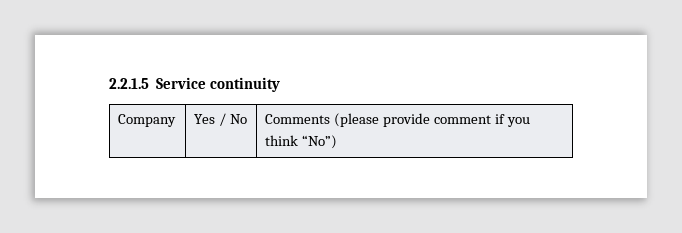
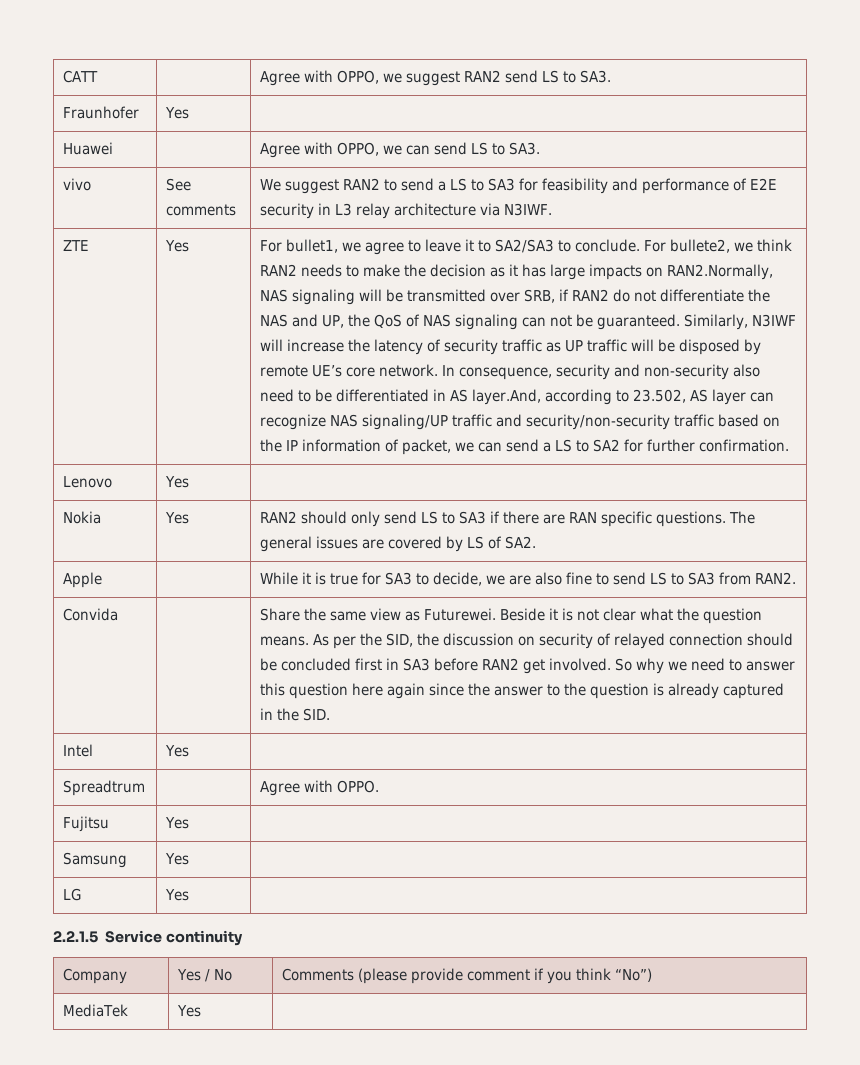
+ CATT | | Agree with OPPO, we suggest RAN2 send LS to SA3.
+ Fraunhofer | Yes |
+ Huawei | | Agree with OPPO, we can send LS to SA3.
+ vivo | See comments | We suggest RAN2 to send a LS to SA3 for feasibility and performance of E2E security in L3 relay architecture via N3IWF.
+ ZTE | Yes | For bullet1, we agree to leave it to SA2/SA3 to conclude. For bullete2, we think RAN2 needs to make the decision as it has large impacts on RAN2.Normally, NAS signaling will be transmitted over SRB, if RAN2 do not differentiate the NAS and UP, the QoS of NAS signaling can not be guaranteed. Similarly, N3IWF will increase the latency of security traffic as UP traffic will be disposed by remote UE’s core network. In consequence, security and non-security also need to be differentiated in AS layer.And, according to 23.502, AS layer can recognize NAS signaling/UP traffic and security/non-security traffic based on the IP information of packet, we can send a LS to SA2 for further confirmation.
+ Lenovo | Yes |
+ Nokia | Yes | RAN2 should only send LS to SA3 if there are RAN specific questions. The general issues are covered by LS of SA2.
+ Apple | | While it is true for SA3 to decide, we are also fine to send LS to SA3 from RAN2.
+ Convida | | Share the same view as Futurewei. Beside it is not clear what the question means. As per the SID, the discussion on security of relayed connection should be concluded first in SA3 before RAN2 get involved. So why we need to answer this question here again since the answer to the question is already captured in the SID.
+ Intel | Yes |
+ Spreadtrum | | Agree with OPPO.
+ Fujitsu | Yes |
+ Samsung | Yes |
+ LG | Yes |
+ MediaTek | Yes |

